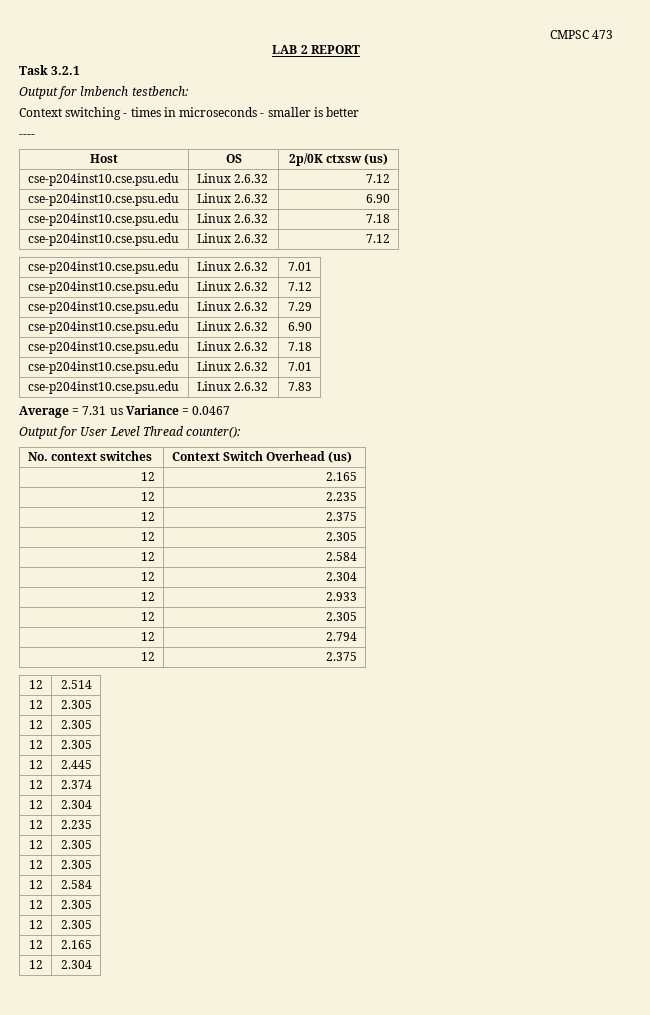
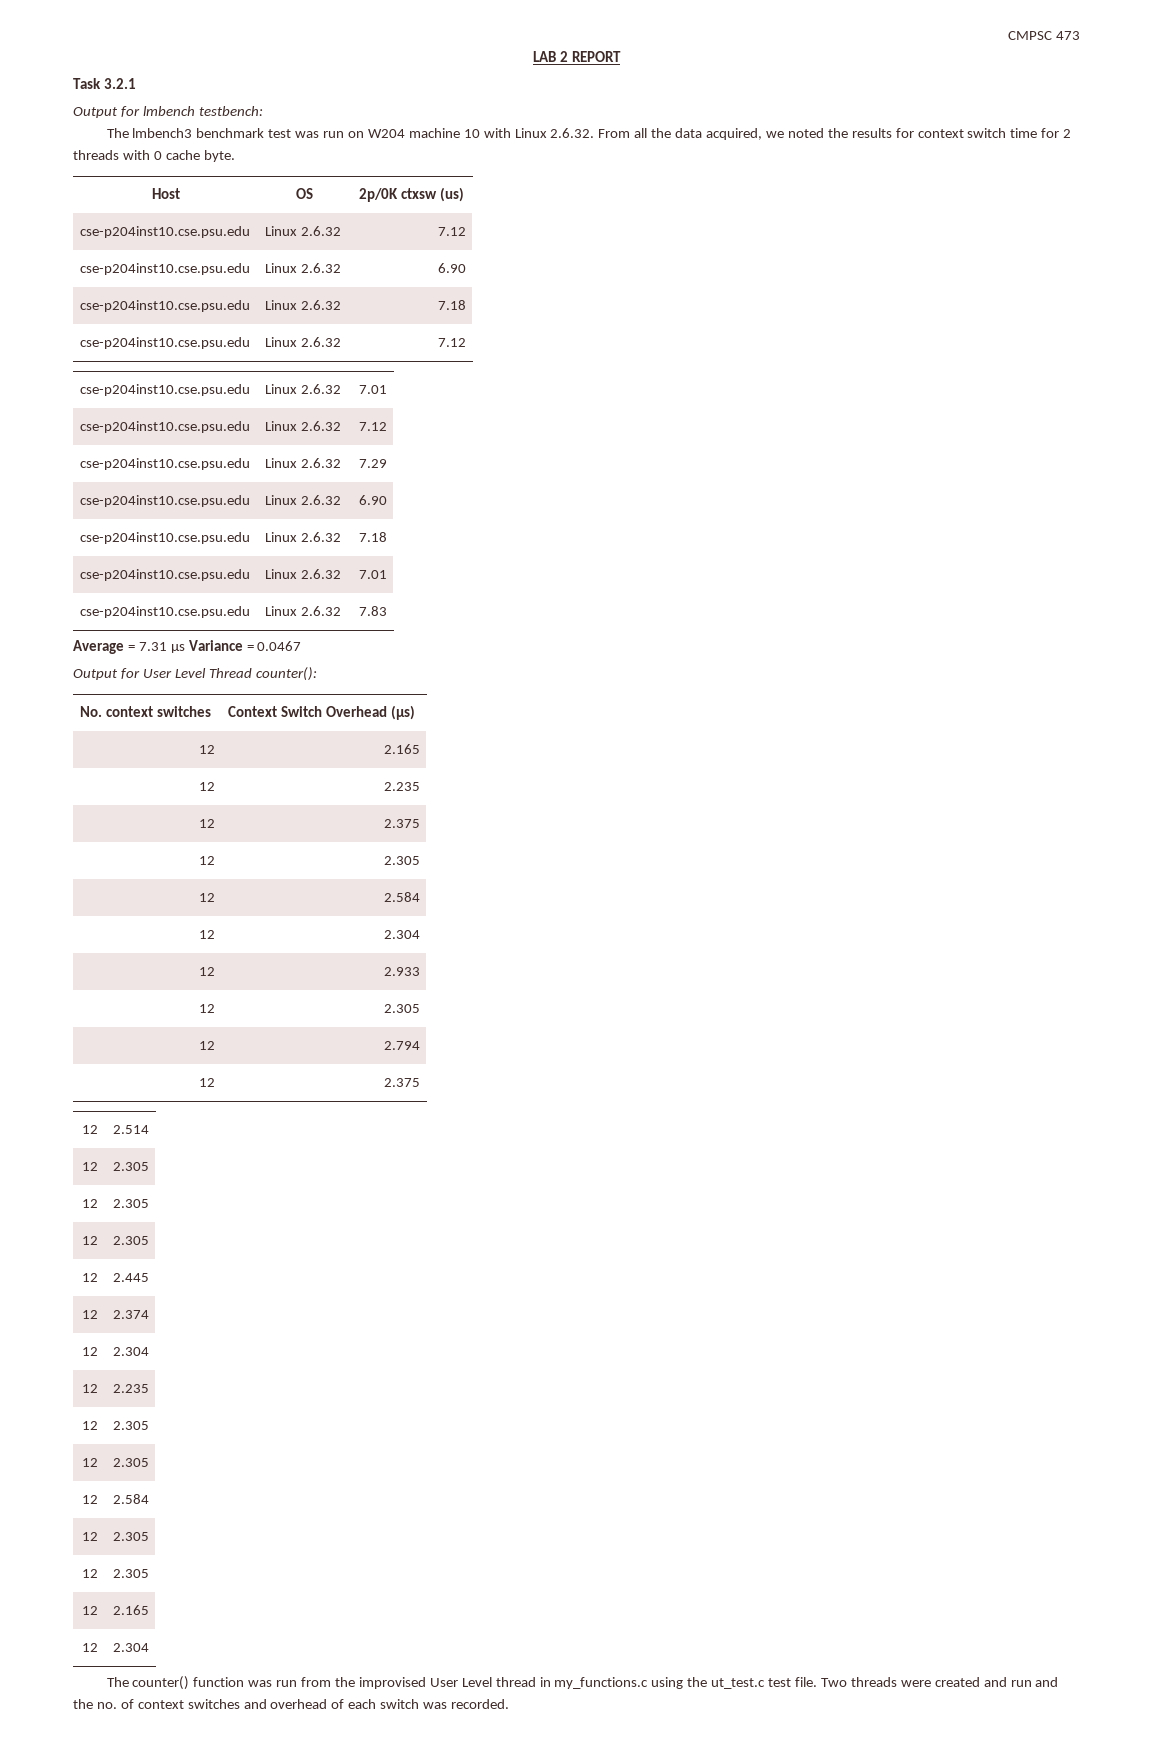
- Context switching - times in microseconds - smaller is better
- ----
+ The lmbench3 benchmark test was run on W204 machine 10 with Linux 2.6.32. From all the data acquired, we noted the results for context switch time for 2 threads with 0 cache byte.
- Average = 7.31 us Variance = 0.0467
+ Average = 7.31 μs Variance = 0.0467
- No. context switches | Context Switch Overhead (us)
+ No. context switches | Context Switch Overhead (μs)
+ The counter() function was run from the improvised User Level thread in my_functions.c using the ut_test.c test file. Two threads were created and run and the no. of context switches and overhead of each switch was recorded.

